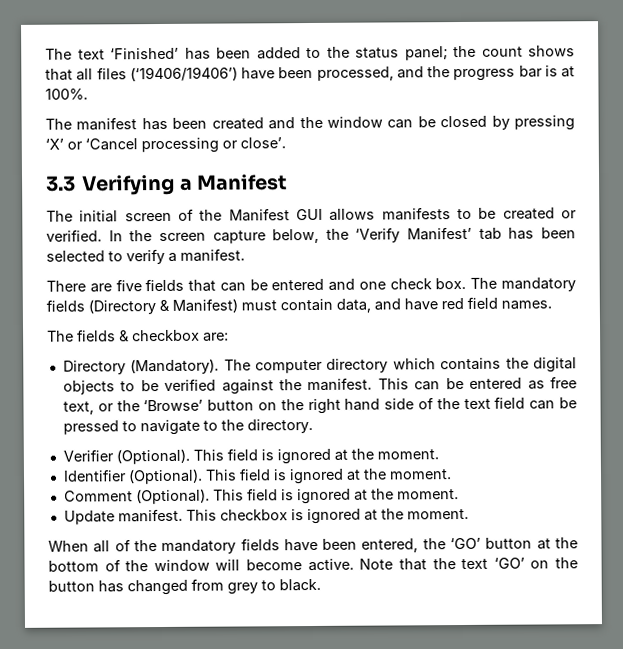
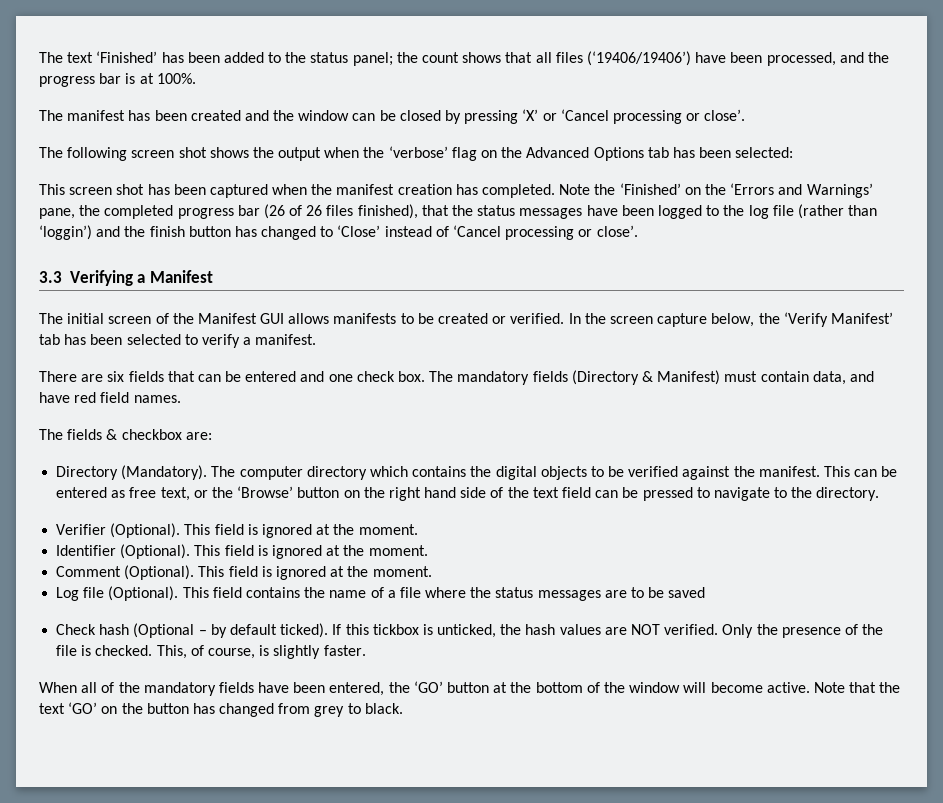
+ The following screen shot shows the output when the ‘verbose’ flag on the Advanced Options tab has been selected:
+ This screen shot has been captured when the manifest creation has completed. Note the ‘Finished’ on the ‘Errors and Warnings’ pane, the completed progress bar (26 of 26 files finished), that the status messages have been logged to the log file (rather than ‘loggin’) and the finish button has changed to ‘Close’ instead of ‘Cancel processing or close’.
- There are five fields that can be entered and one check box.
+ There are six fields that can be entered and one check box.
- Update manifest. This checkbox is ignored at the moment.
+ Log file (Optional). This field contains the name of a file where the status messages are to be saved
+ Check hash (Optional – by default ticked). If this tickbox is unticked, the hash values are NOT verified. Only the presence of the file is checked. This, of course, is slightly faster.

